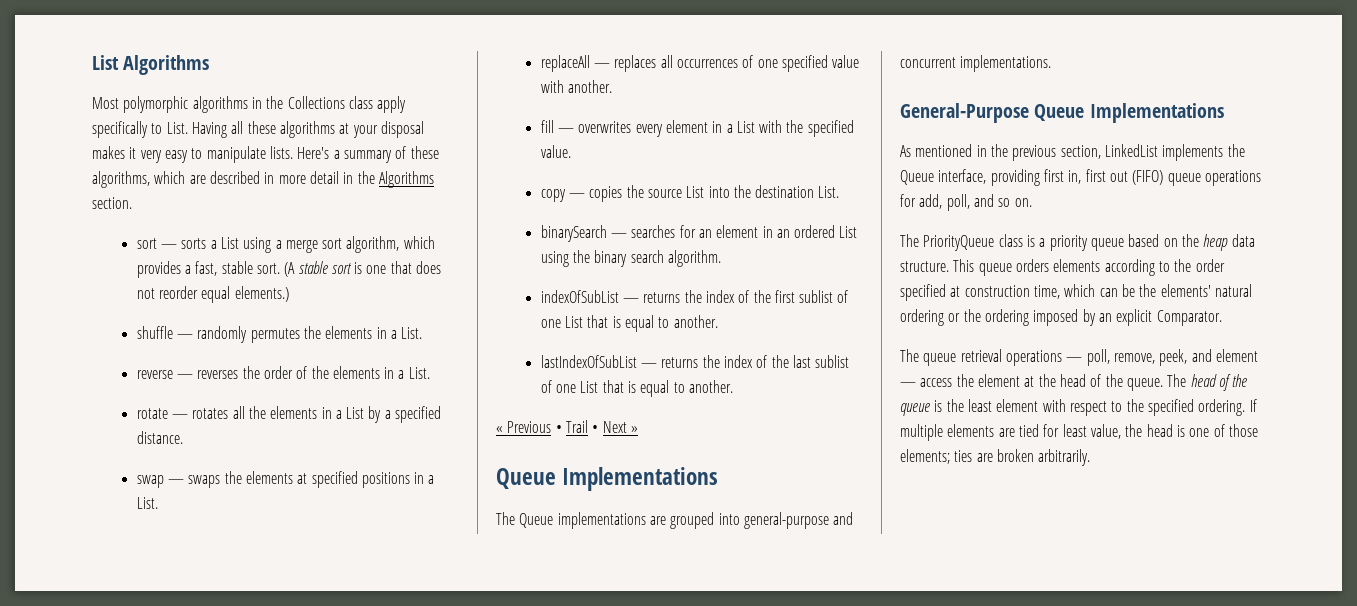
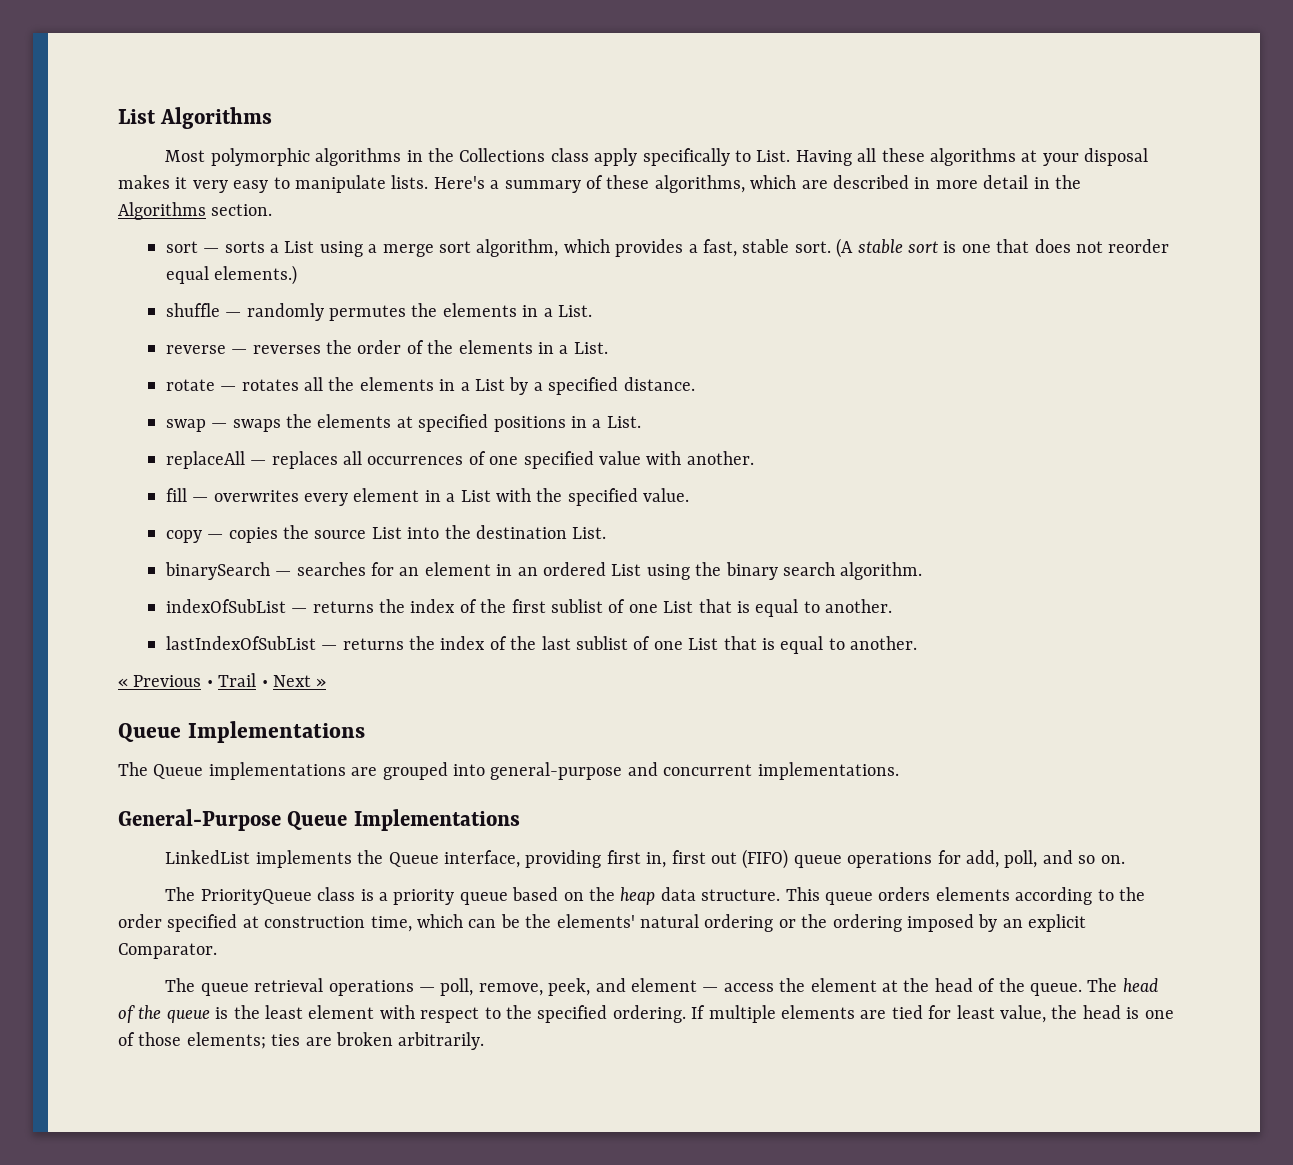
- As mentioned in the previous section, LinkedList implements the Queue interface, providing first in, first out (FIFO) queue operations for add, poll, and so on.
+ LinkedList implements the Queue interface, providing first in, first out (FIFO) queue operations for add, poll, and so on.

